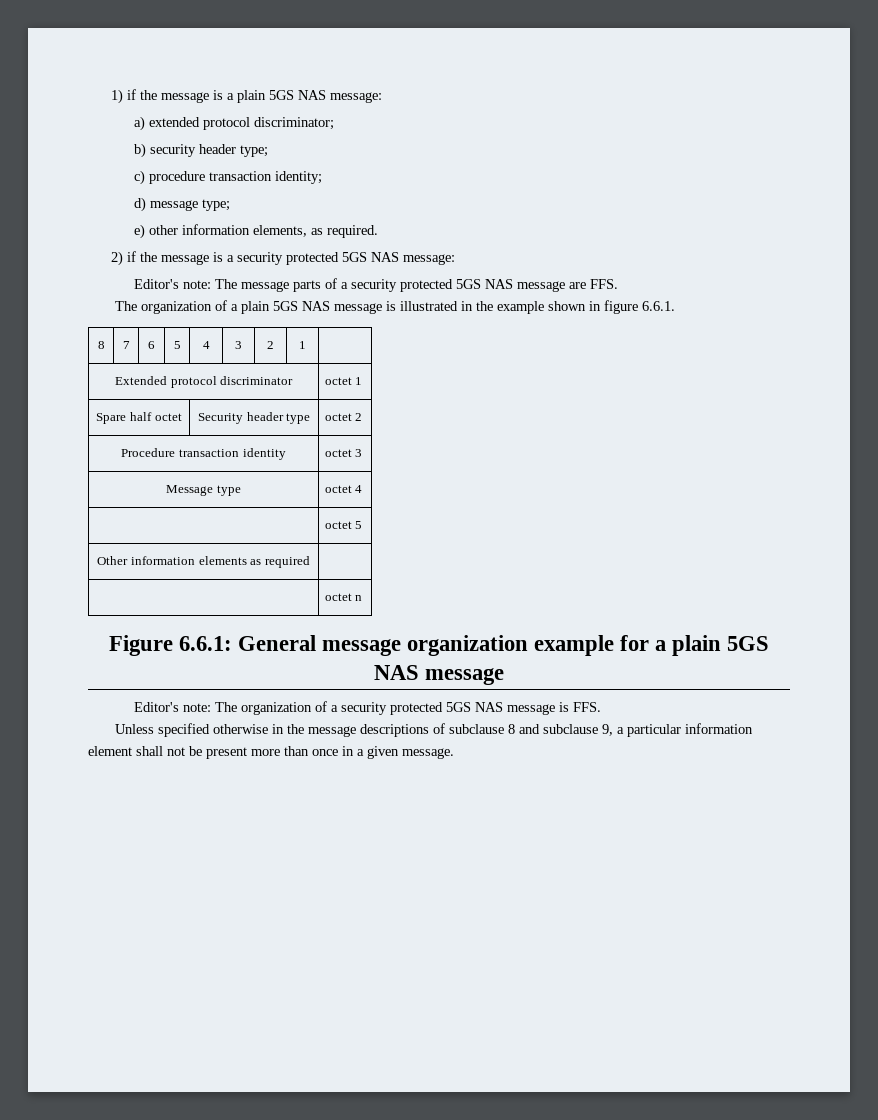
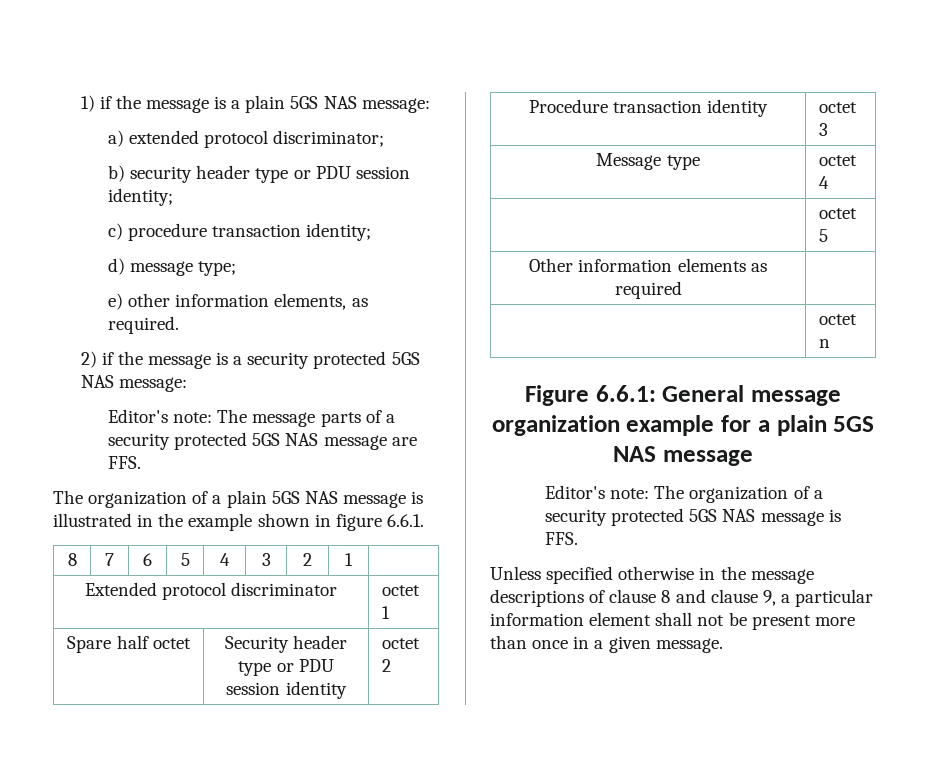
- b) security header type;
+ b) security header type or PDU session identity;
- Spare half octet | Security header type | octet 2
+ Spare half octet | Security header type or PDU session identity | octet 2
- Unless specified otherwise in the message descriptions of subclause 8 and subclause 9, a particular information element shall not be present more than once in a given message.
+ Unless specified otherwise in the message descriptions of clause 8 and clause 9, a particular information element shall not be present more than once in a given message.

